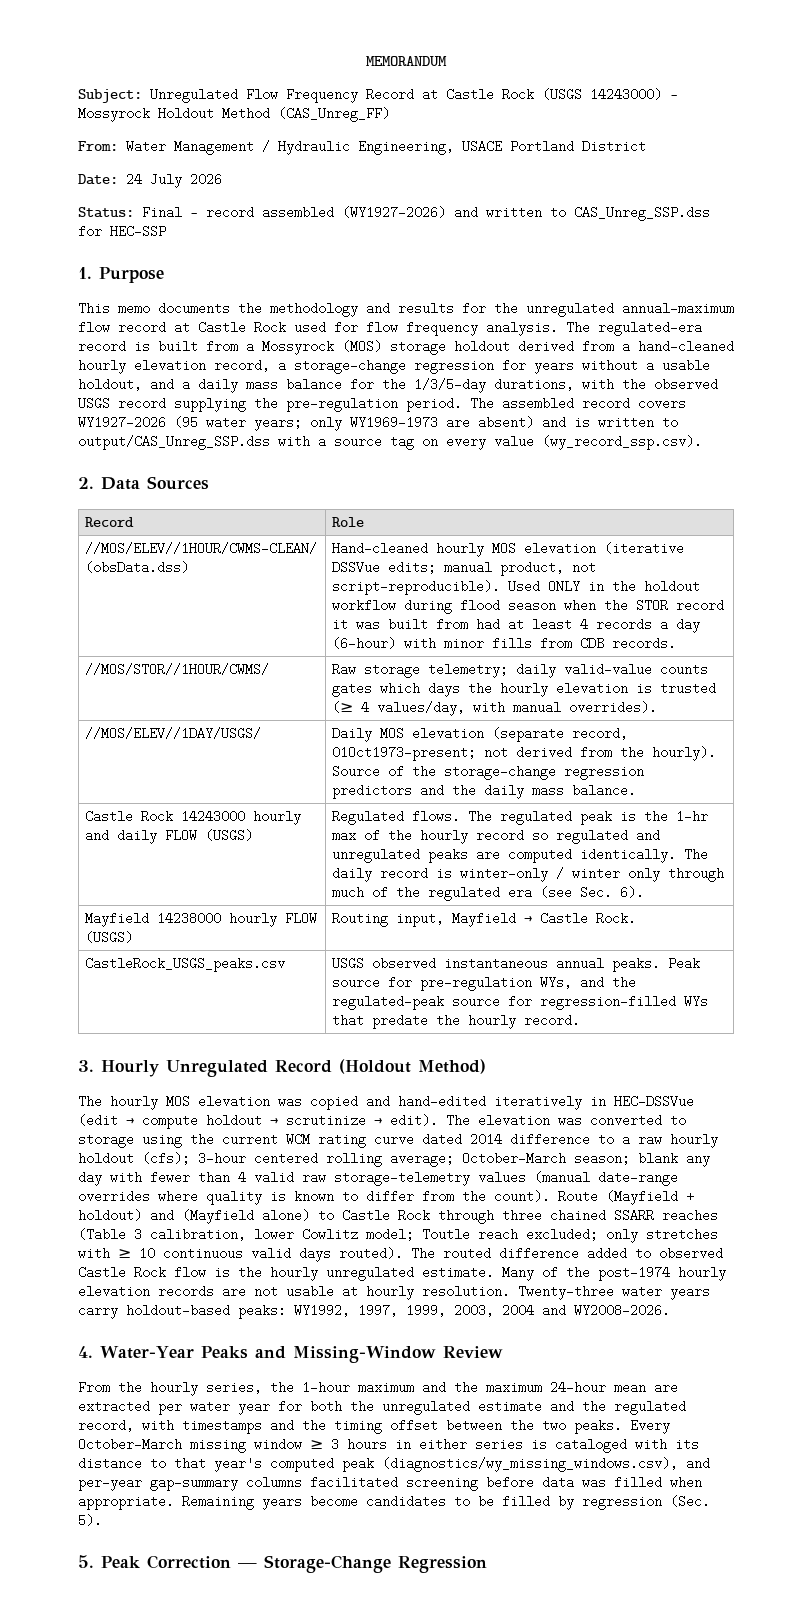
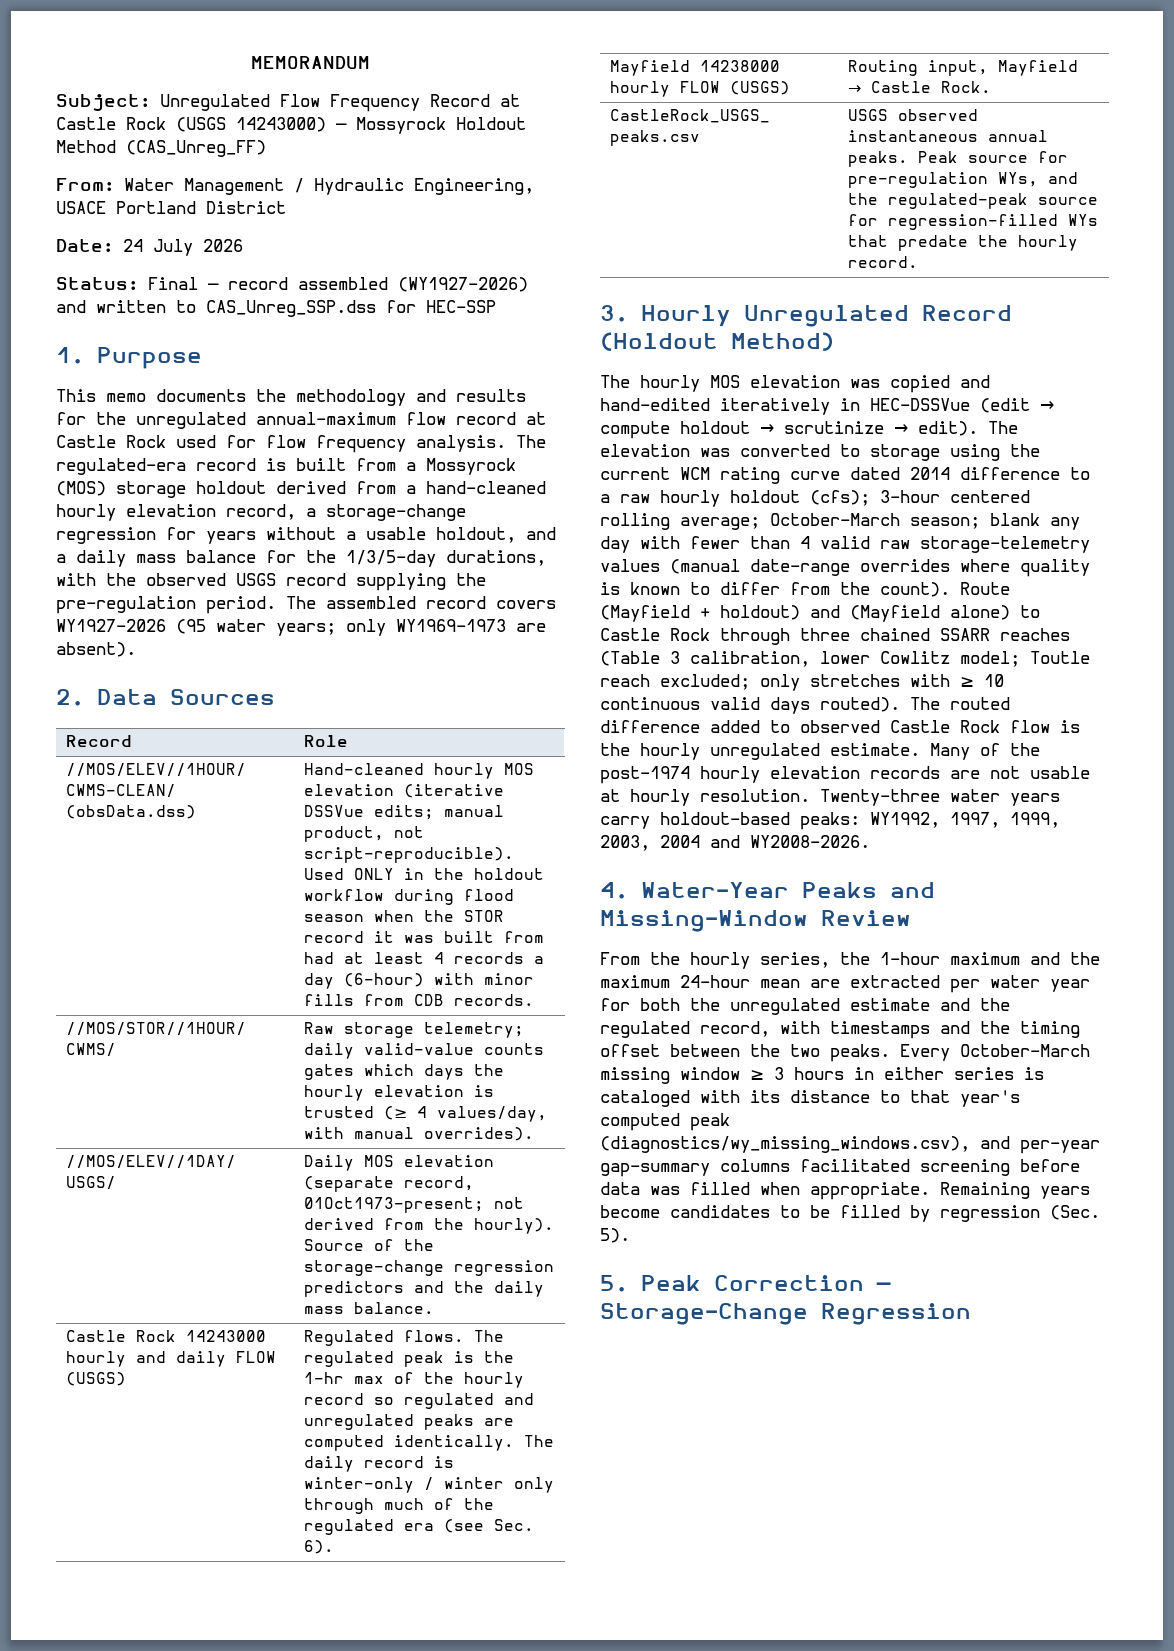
- The assembled record covers WY1927–2026 (95 water years; only WY1969–1973 are absent) and is written to output/CAS_Unreg_SSP.dss with a source tag on every value (wy_record_ssp.csv).
+ The assembled record covers WY1927–2026 (95 water years; only WY1969–1973 are absent).

